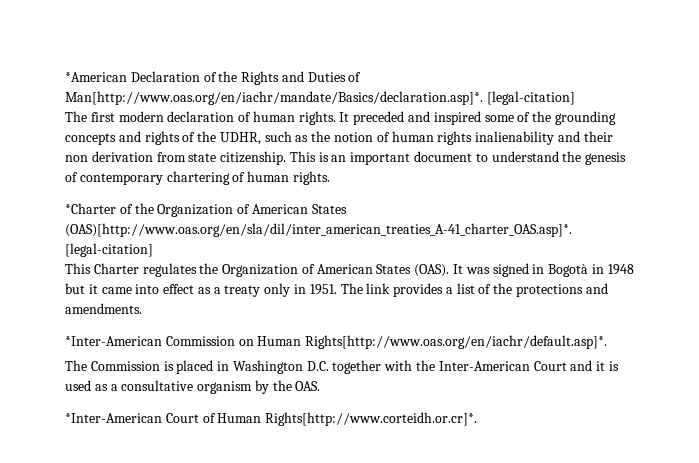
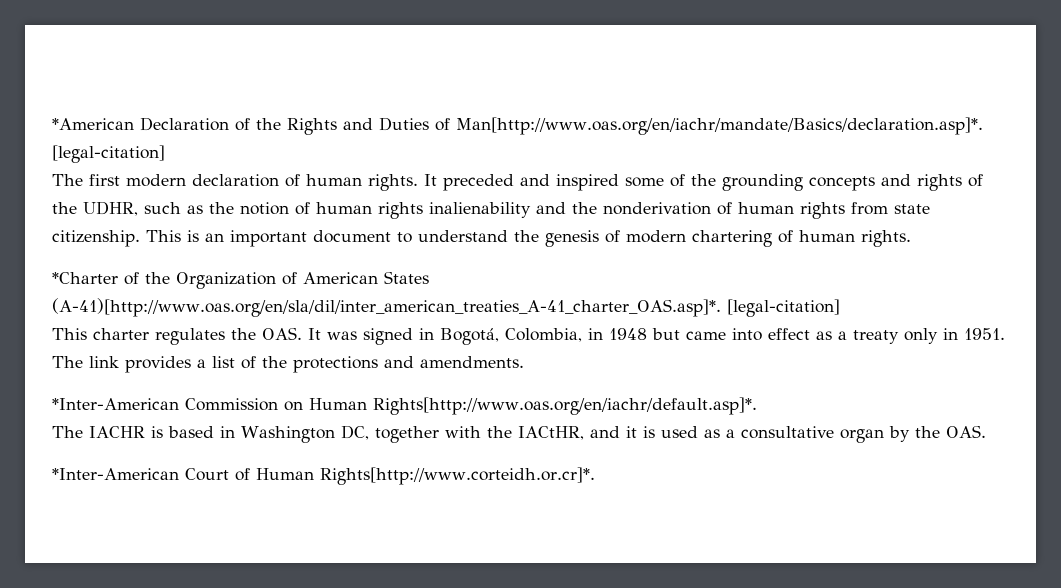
- It preceded and inspired some of the grounding concepts and rights of the UDHR, such as the notion of human rights inalienability and their non derivation from state citizenship.
+ It preceded and inspired some of the grounding concepts and rights of the UDHR, such as the notion of human rights inalienability and the nonderivation of human rights from state citizenship.
- This is an important document to understand the genesis of contemporary chartering of human rights.
+ This is an important document to understand the genesis of modern chartering of human rights.
- *Charter of the Organization of American States (OAS)[http://www.oas.org/en/sla/dil/inter_american_treaties_A-41_charter_OAS.asp]*. [legal-citation]
+ *Charter of the Organization of American States (A-41)[http://www.oas.org/en/sla/dil/inter_american_treaties_A-41_charter_OAS.asp]*. [legal-citation]
- This Charter regulates the Organization of American States (OAS). It was signed in Bogotà in 1948 but it came into effect as a treaty only in 1951.
+ This charter regulates the OAS. It was signed in Bogotá, Colombia, in 1948 but came into effect as a treaty only in 1951.
- The Commission is placed in Washington D.C. together with the Inter-American Court and it is used as a consultative organism by the OAS.
+ The IACHR is based in Washington DC, together with the IACtHR, and it is used as a consultative organ by the OAS.

